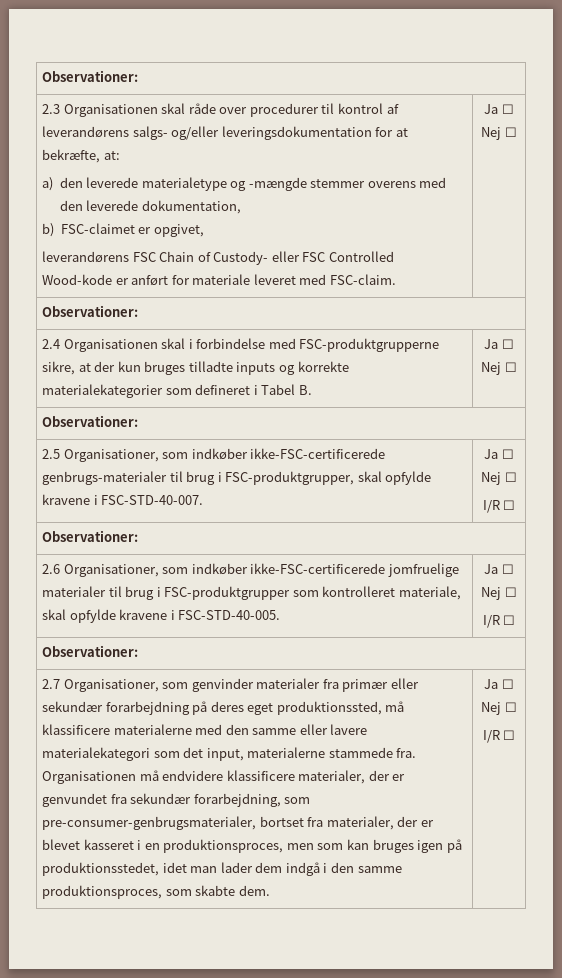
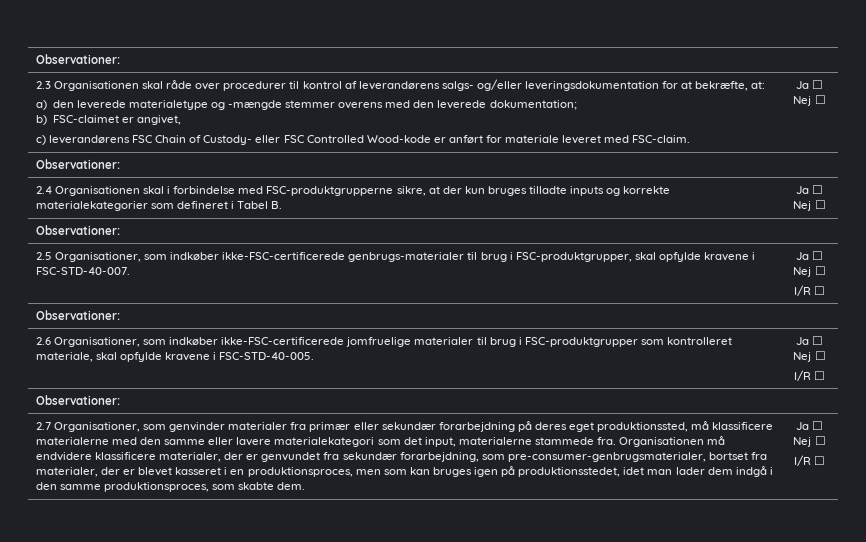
- a) den leverede materialetype og -mængde stemmer overens med den leverede dokumentation,
+ a) den leverede materialetype og -mængde stemmer overens med den leverede dokumentation;
- b) FSC-claimet er opgivet,
- leverandørens FSC Chain of Custody- eller FSC Controlled Wood-kode er anført for materiale leveret med FSC-claim.
+ b) FSC-claimet er angivet,
+ c) leverandørens FSC Chain of Custody- eller FSC Controlled Wood-kode er anført for materiale leveret med FSC-claim.

